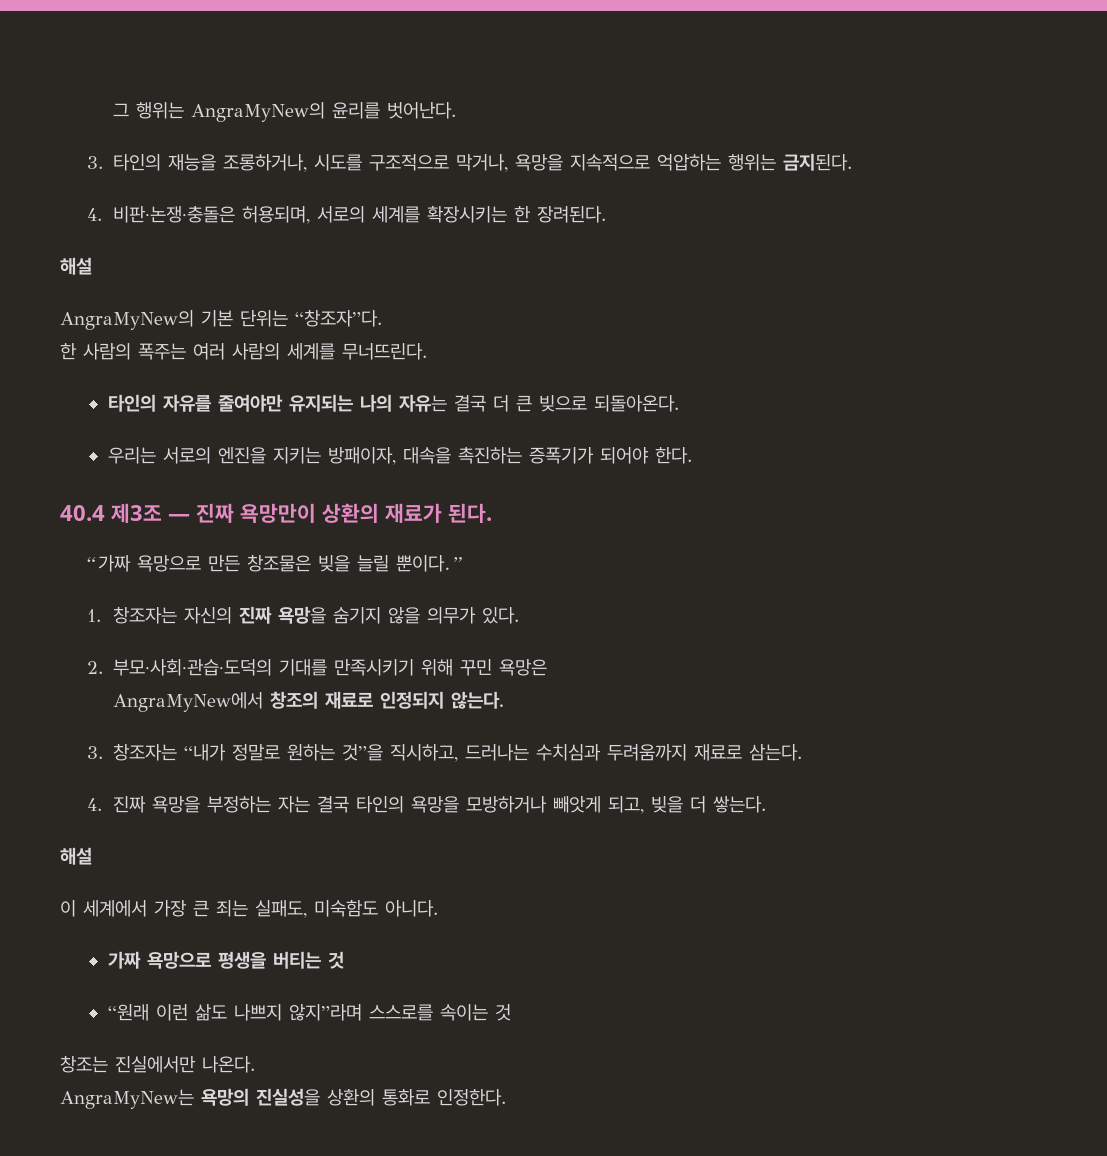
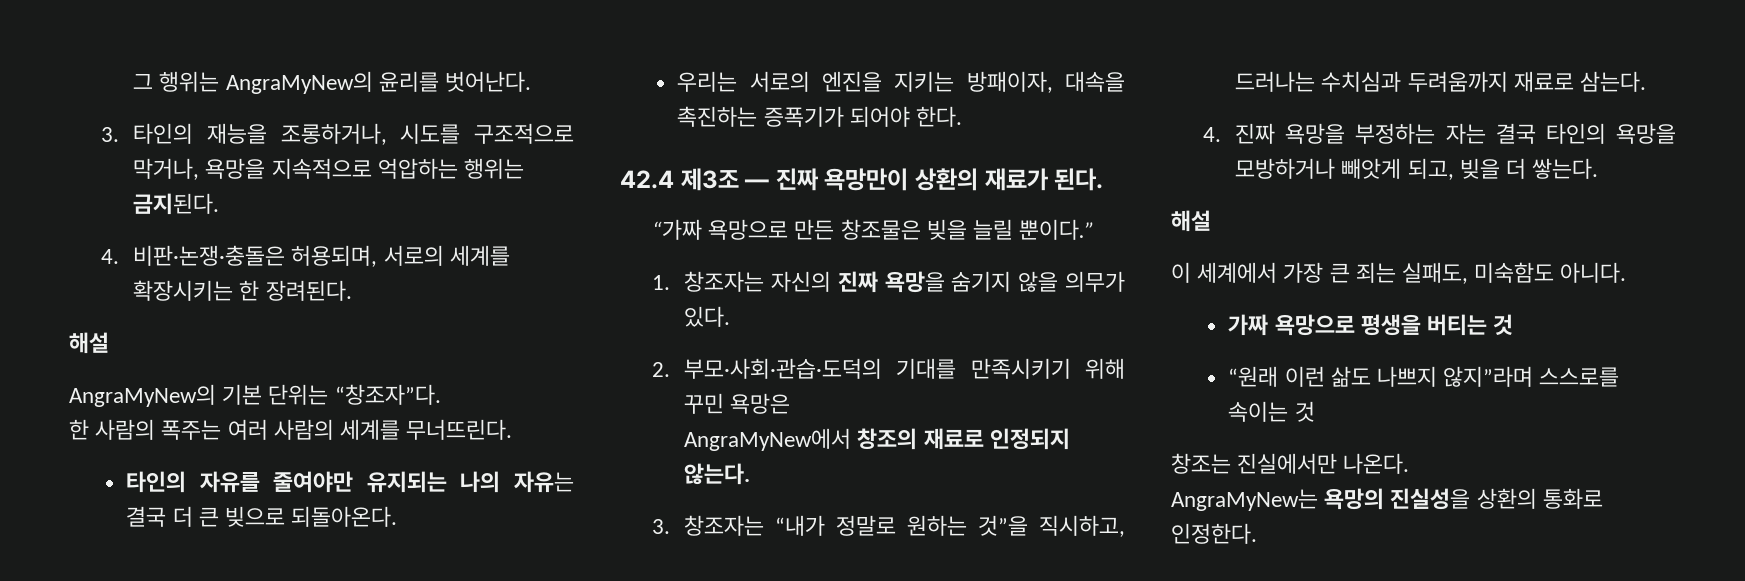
- 40.4 제3조 — 진짜 욕망만이 상환의 재료가 된다.
+ 42.4 제3조 — 진짜 욕망만이 상환의 재료가 된다.

